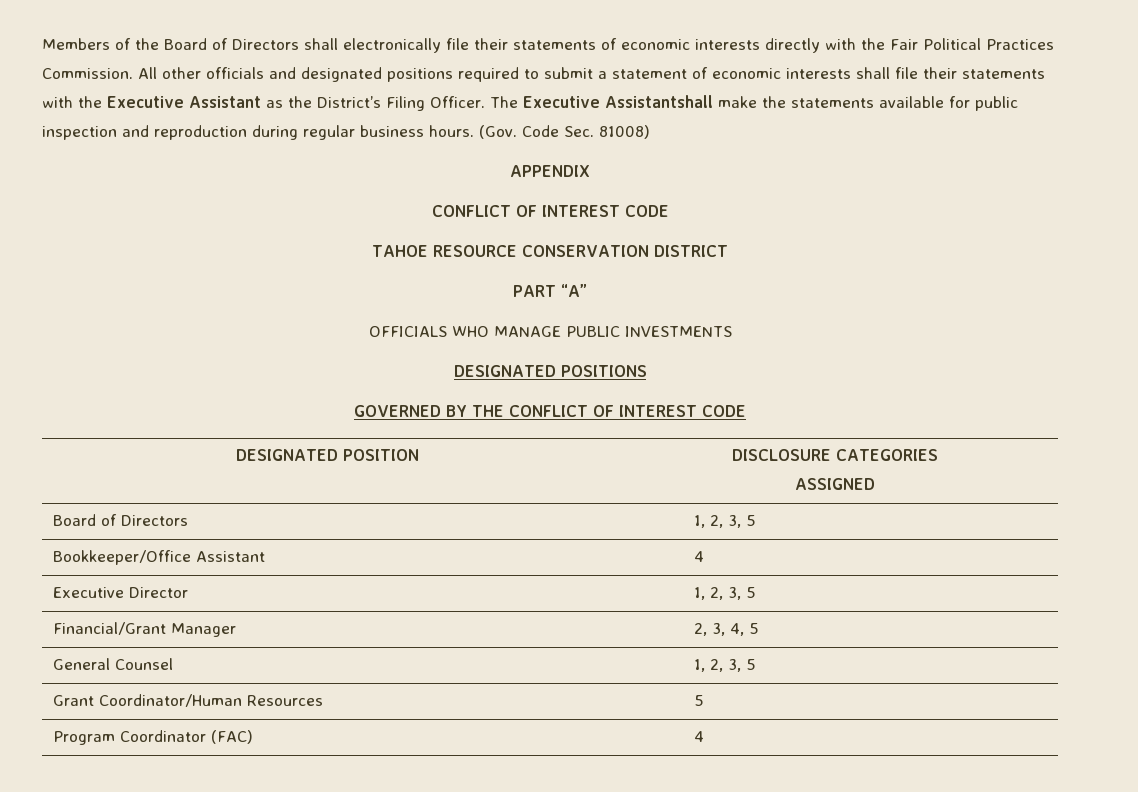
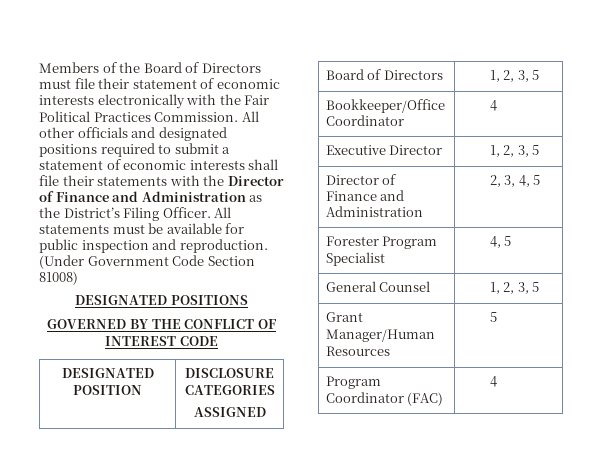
- Members of the Board of Directors shall electronically file their statements of economic interests directly with the Fair Political Practices Commission.
+ Members of the Board of Directors must file their statement of economic interests electronically with the Fair Political Practices Commission.
- All other officials and designated positions required to submit a statement of economic interests shall file their statements with the Executive Assistant as the District’s Filing Officer.
+ All other officials and designated positions required to submit a statement of economic interests shall file their statements with the Director of Finance and Administration as the District’s Filing Officer.
- The Executive Assistantshall make the statements available for public inspection and reproduction during regular business hours. (Gov. Code Sec. 81008)
- APPENDIX
- CONFLICT OF INTEREST CODE
- TAHOE RESOURCE CONSERVATION DISTRICT
- PART “A”
- OFFICIALS WHO MANAGE PUBLIC INVESTMENTS
+ All statements must be available for public inspection and reproduction. (Under Government Code Section 81008)
- Bookkeeper/Office Assistant | 4
+ Bookkeeper/Office Coordinator | 4
- Financial/Grant Manager | 2, 3, 4, 5
+ Director of Finance and Administration | 2, 3, 4, 5
+ Forester Program Specialist | 4, 5
- Grant Coordinator/Human Resources | 5
+ Grant Manager/Human Resources | 5

